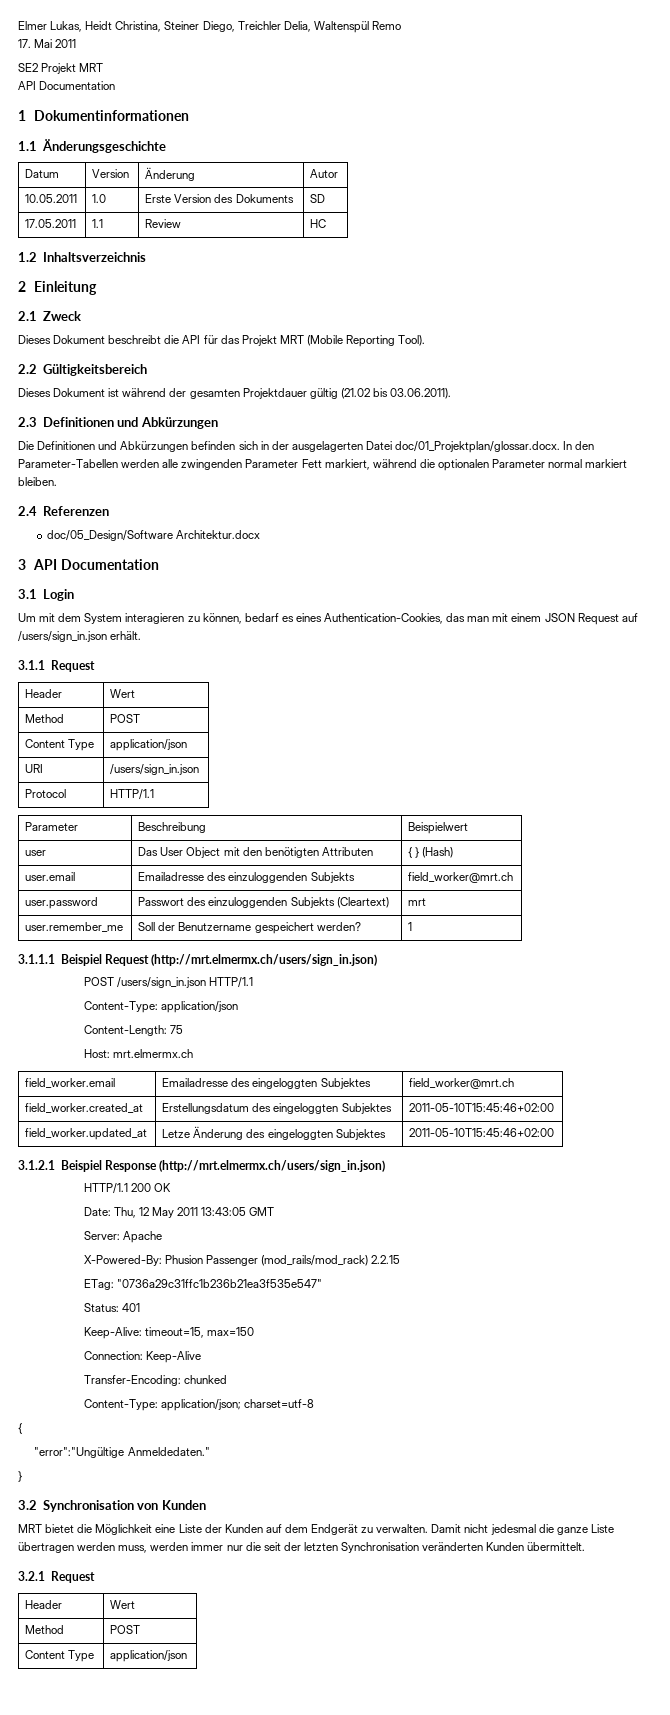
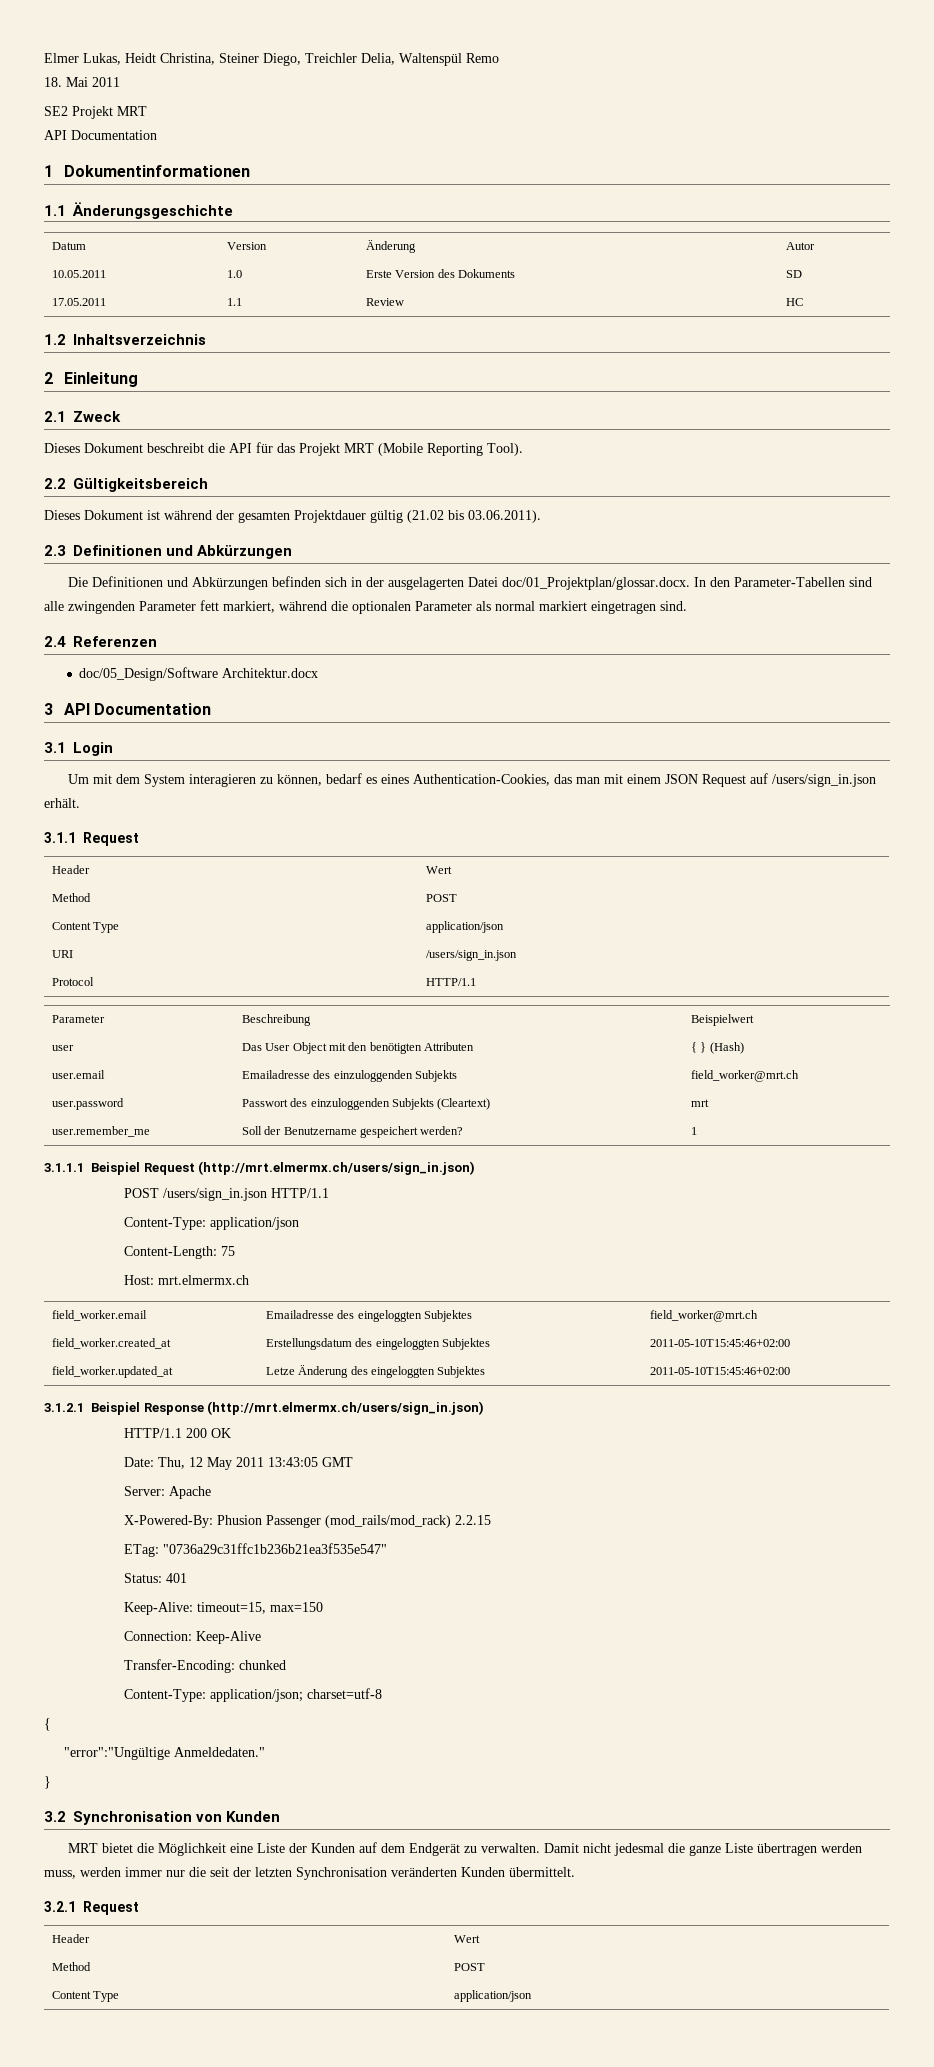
- 17. Mai 2011
+ 18. Mai 2011
- Die Definitionen und Abkürzungen befinden sich in der ausgelagerten Datei doc/01_Projektplan/glossar.docx. In den Parameter-Tabellen werden alle zwingenden Parameter Fett markiert, während die optionalen Parameter normal markiert bleiben.
+ Die Definitionen und Abkürzungen befinden sich in der ausgelagerten Datei doc/01_Projektplan/glossar.docx. In den Parameter-Tabellen sind alle zwingenden Parameter fett markiert, während die optionalen Parameter als normal markiert eingetragen sind.

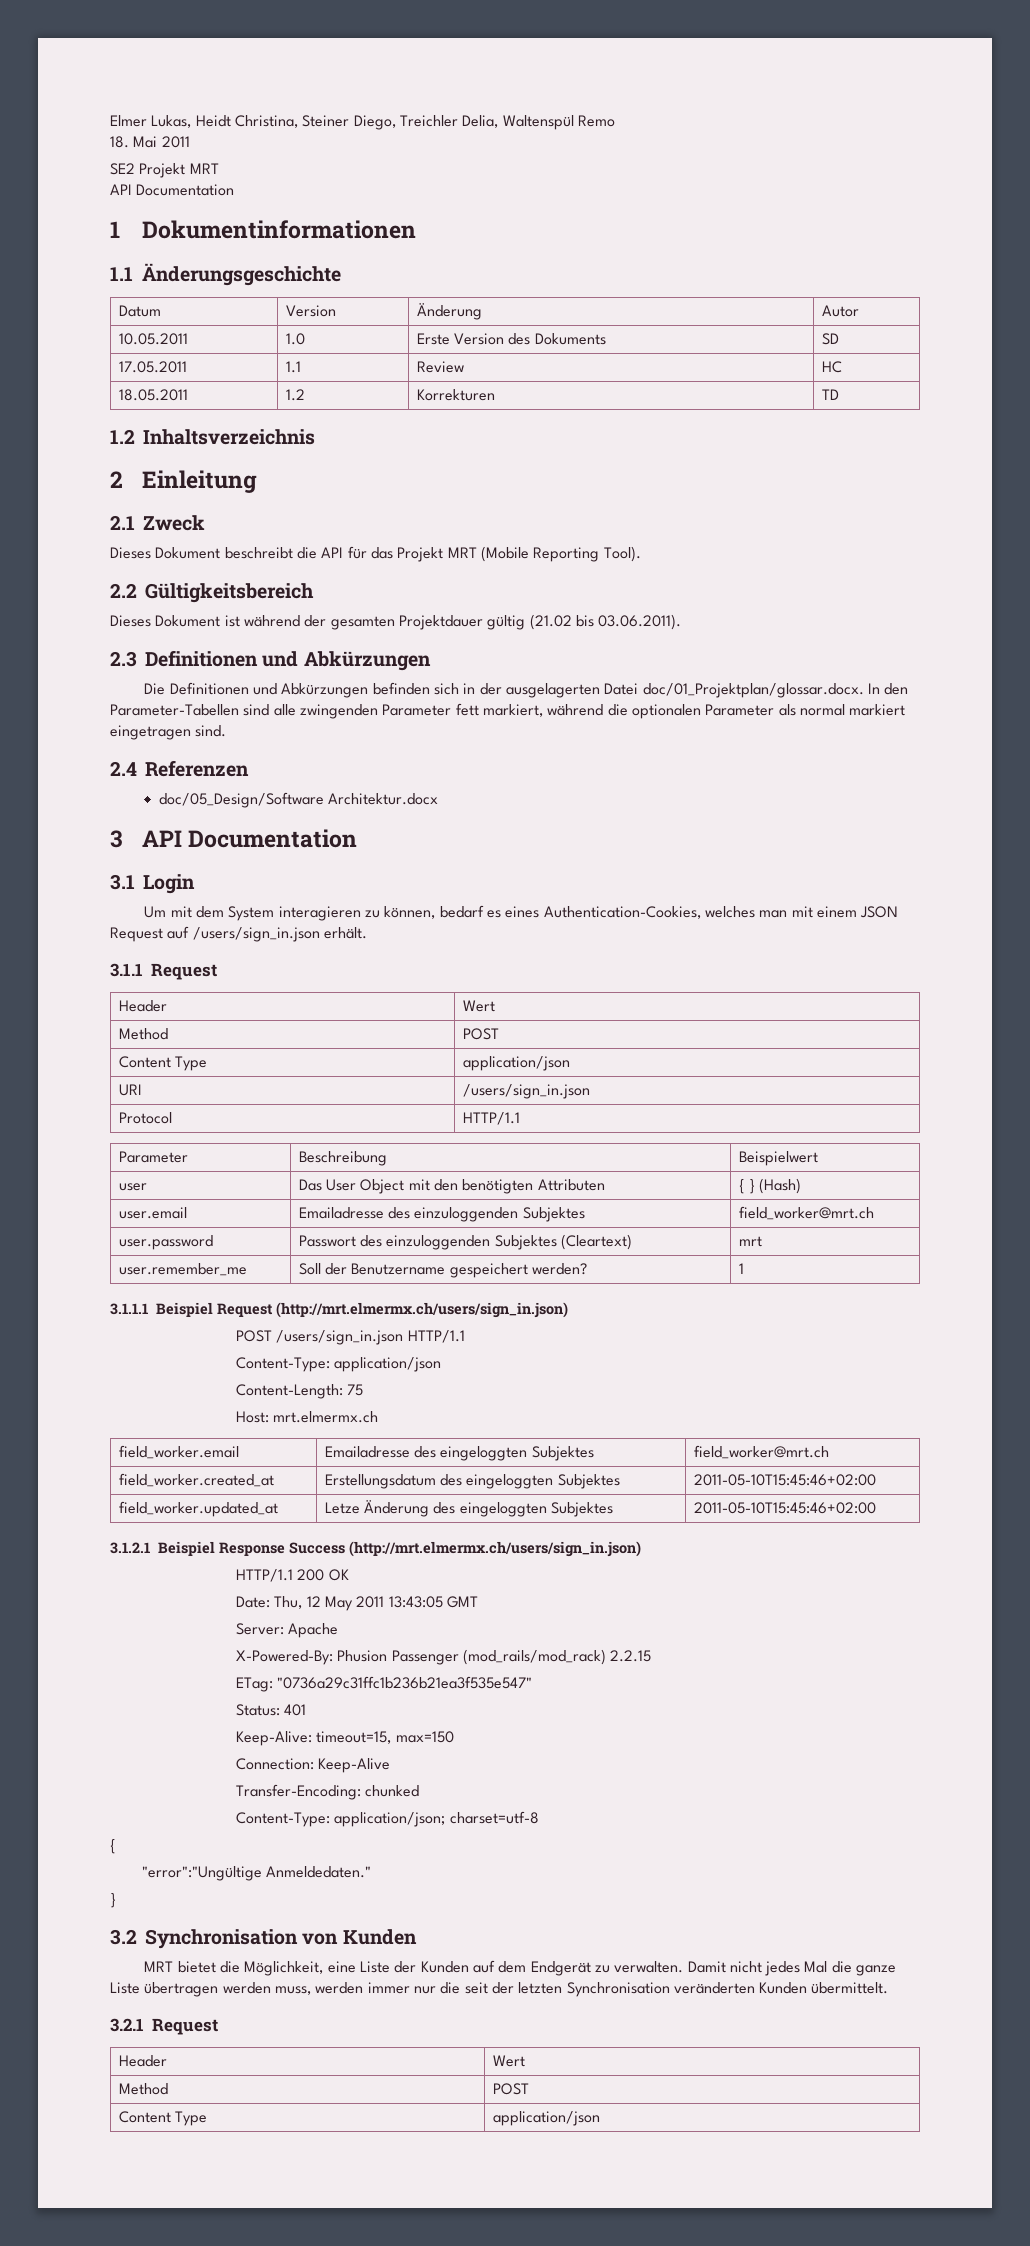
+ 18.05.2011 | 1.2 | Korrekturen | TD
- Um mit dem System interagieren zu können, bedarf es eines Authentication-Cookies, das man mit einem JSON Request auf /users/sign_in.json erhält.
+ Um mit dem System interagieren zu können, bedarf es eines Authentication-Cookies, welches man mit einem JSON Request auf /users/sign_in.json erhält.
- user.email | Emailadresse des einzuloggenden Subjekts | field_worker@mrt.ch
+ user.email | Emailadresse des einzuloggenden Subjektes | field_worker@mrt.ch
- user.password | Passwort des einzuloggenden Subjekts (Cleartext) | mrt
+ user.password | Passwort des einzuloggenden Subjektes (Cleartext) | mrt
- 3.1.2.1 Beispiel Response (http://mrt.elmermx.ch/users/sign_in.json)
+ 3.1.2.1 Beispiel Response Success (http://mrt.elmermx.ch/users/sign_in.json)
- MRT bietet die Möglichkeit eine Liste der Kunden auf dem Endgerät zu verwalten.
+ MRT bietet die Möglichkeit, eine Liste der Kunden auf dem Endgerät zu verwalten.
- Damit nicht jedesmal die ganze Liste übertragen werden muss, werden immer nur die seit der letzten Synchronisation veränderten Kunden übermittelt.
+ Damit nicht jedes Mal die ganze Liste übertragen werden muss, werden immer nur die seit der letzten Synchronisation veränderten Kunden übermittelt.

